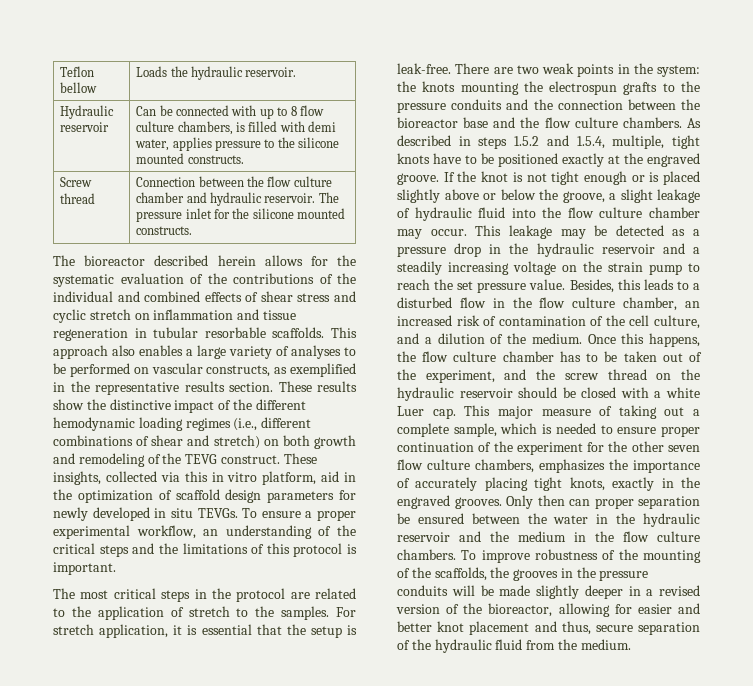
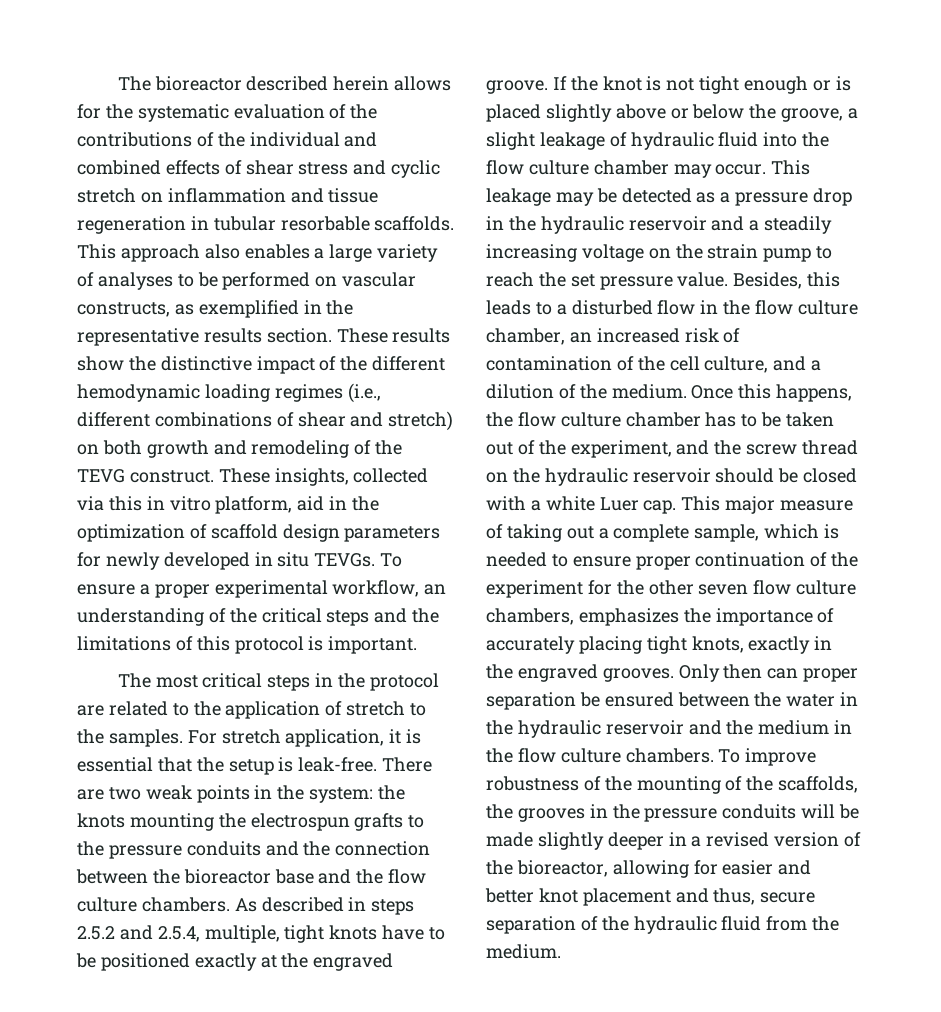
- Teflon bellow | Loads the hydraulic reservoir.
- Hydraulic reservoir | Can be connected with up to 8 flow culture chambers, is filled with demi water, applies pressure to the silicone mounted constructs.
- Screw thread | Connection between the flow culture chamber and hydraulic reservoir. The pressure inlet for the silicone mounted constructs.
- As described in steps 1.5.2 and 1.5.4, multiple, tight knots have to be positioned exactly at the engraved groove.
+ As described in steps 2.5.2 and 2.5.4, multiple, tight knots have to be positioned exactly at the engraved groove.

